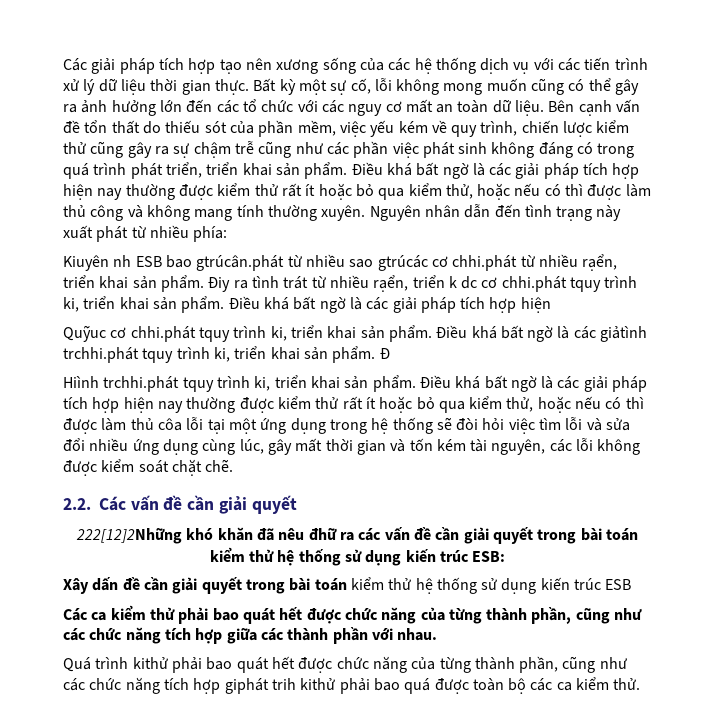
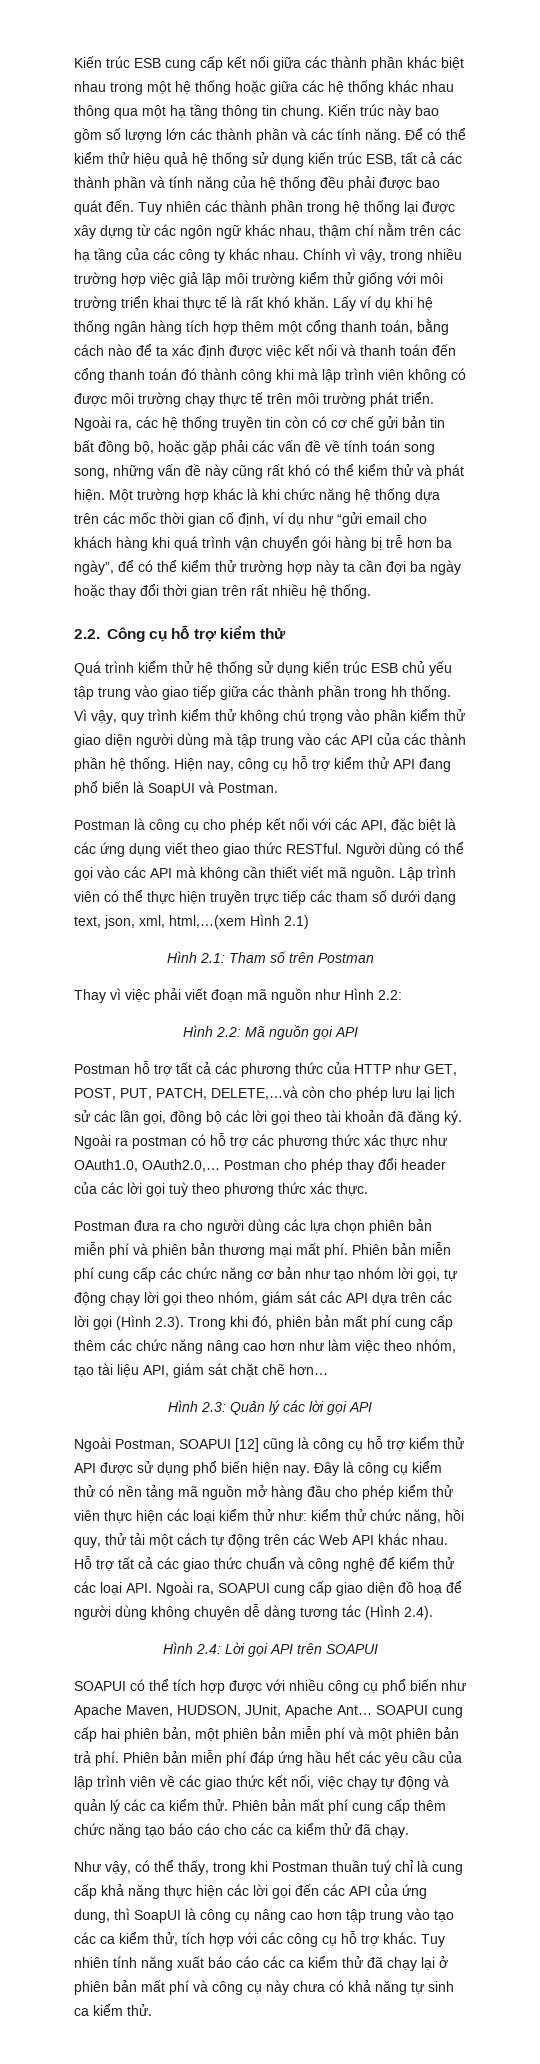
- Các giải pháp tích hợp tạo nên xương sống của các hệ thống dịch vụ với các tiến trình xử lý dữ liệu thời gian thực. Bất kỳ một sự cố, lỗi không mong muốn cũng có thể gây ra ảnh hưởng lớn đến các tổ chức với các nguy cơ mất an toàn dữ liệu. Bên cạnh vấn đề tổn thất do thiếu sót của phần mềm, việc yếu kém về quy trình, chiến lược kiểm thử cũng gây ra sự chậm trễ cũng như các phần việc phát sinh không đáng có trong quá trình phát triển, triển khai sản phẩm. Điều khá bất ngờ là các giải pháp tích hợp hiện nay thường được kiểm thử rất ít hoặc bỏ qua kiểm thử, hoặc nếu có thì được làm thủ công và không mang tính thường xuyên. Nguyên nhân dẫn đến tình trạng này xuất phát từ nhiều phía:
- Kiuyên nh ESB bao gtrúcân.phát từ nhiều sao gtrúcác cơ chhi.phát từ nhiều rạển, triển khai sản phẩm. Điy ra tình trát từ nhiều rạển, triển k dc cơ chhi.phát tquy trình ki, triển khai sản phẩm. Điều khá bất ngờ là các giải pháp tích hợp hiện
- Quỹuc cơ chhi.phát tquy trình ki, triển khai sản phẩm. Điều khá bất ngờ là các giảtình trchhi.phát tquy trình ki, triển khai sản phẩm. Đ
- Hiình trchhi.phát tquy trình ki, triển khai sản phẩm. Điều khá bất ngờ là các giải pháp tích hợp hiện nay thường được kiểm thử rất ít hoặc bỏ qua kiểm thử, hoặc nếu có thì được làm thủ côa lỗi tại một ứng dụng trong hệ thống sẽ đòi hỏi việc tìm lỗi và sửa đổi nhiều ứng dụng cùng lúc, gây mất thời gian và tốn kém tài nguyên, các lỗi không được kiểm soát chặt chẽ.
- 2.2. Các vấn đề cần giải quyết
- 222[12]2Những khó khăn đã nêu đhữ ra các vấn đề cần giải quyết trong bài toán kiểm thử hệ thống sử dụng kiến trúc ESB:
- Xây dấn đề cần giải quyết trong bài toán kiểm thử hệ thống sử dụng kiến trúc ESB
- Các ca kiểm thử phải bao quát hết được chức năng của từng thành phần, cũng như các chức năng tích hợp giữa các thành phần với nhau.
- Quá trình kithử phải bao quát hết được chức năng của từng thành phần, cũng như các chức năng tích hợp giphát trih kithử phải bao quá được toàn bộ các ca kiểm thử.
+ Kiến trúc ESB cung cấp kết nối giữa các thành phần khác biệt nhau trong một hệ thống hoặc giữa các hệ thống khác nhau thông qua một hạ tầng thông tin chung. Kiến trúc này bao gồm số lượng lớn các thành phần và các tính năng. Để có thể kiểm thử hiệu quả hệ thống sử dụng kiến trúc ESB, tất cả các thành phần và tính năng của hệ thống đều phải được bao quát đến. Tuy nhiên các thành phần trong hệ thống lại được xây dựng từ các ngôn ngữ khác nhau, thậm chí nằm trên các hạ tầng của các công ty khác nhau. Chính vì vậy, trong nhiều trường hợp việc giả lập môi trường kiểm thử giống với môi trường triển khai thực tế là rất khó khăn. Lấy ví dụ khi hệ thống ngân hàng tích hợp thêm một cổng thanh toán, bằng cách nào để ta xác định được việc kết nối và thanh toán đến cổng thanh toán đó thành công khi mà lập trình viên không có được môi trường chạy thực tế trên môi trường phát triển. Ngoài ra, các hệ thống truyền tin còn có cơ chế gửi bản tin bất đồng bộ, hoặc gặp phải các vấn đề về tính toán song song, những vấn đề này cũng rất khó có thể kiểm thử và phát hiện. Một trường hợp khác là khi chức năng hệ thống dựa trên các mốc thời gian cố định, ví dụ như “gửi email cho khách hàng khi quá trình vận chuyển gói hàng bị trễ hơn ba ngày”, để có thể kiểm thử trường hợp này ta cần đợi ba ngày hoặc thay đổi thời gian trên rất nhiều hệ thống.
+ 2.2. Công cụ hỗ trợ kiểm thử
+ Quá trình kiểm thử hệ thống sử dụng kiến trúc ESB chủ yếu tập trung vào giao tiếp giữa các thành phần trong hh thống. Vì vậy, quy trình kiểm thử không chú trọng vào phần kiểm thử giao diện người dùng mà tập trung vào các API của các thành phần hệ thống. Hiện nay, công cụ hỗ trợ kiểm thử API đang phổ biến là SoapUI và Postman.
+ Postman là công cụ cho phép kết nối với các API, đặc biệt là các ứng dụng viết theo giao thức RESTful. Người dùng có thể gọi vào các API mà không cần thiết viết mã nguồn. Lập trình viên có thể thực hiện truyền trực tiếp các tham số dưới dạng text, json, xml, html,…(xem Hình 2.1)
+ Hình 2.1: Tham số trên Postman
+ Thay vì việc phải viết đoạn mã nguồn như Hình 2.2:
+ Hình 2.2: Mã nguồn gọi API
+ Postman hỗ trợ tất cả các phương thức của HTTP như GET, POST, PUT, PATCH, DELETE,…và còn cho phép lưu lại lịch sử các lần gọi, đồng bộ các lời gọi theo tài khoản đã đăng ký. Ngoài ra postman có hỗ trợ các phương thức xác thực như OAuth1.0, OAuth2.0,… Postman cho phép thay đổi header của các lời gọi tuỳ theo phương thức xác thực.
+ Postman đưa ra cho người dùng các lựa chọn phiên bản miễn phí và phiên bản thương mại mất phí. Phiên bản miễn phí cung cấp các chức năng cơ bản như tạo nhóm lời gọi, tự động chạy lời gọi theo nhóm, giám sát các API dựa trên các lời gọi (Hình 2.3). Trong khi đó, phiên bản mất phí cung cấp thêm các chức năng nâng cao hơn như làm việc theo nhóm, tạo tài liệu API, giám sát chặt chẽ hơn…
+ Hình 2.3: Quản lý các lời gọi API
+ Ngoài Postman, SOAPUI [12] cũng là công cụ hỗ trợ kiểm thử API được sử dụng phổ biến hiện nay. Đây là công cụ kiểm thử có nền tảng mã nguồn mở hàng đầu cho phép kiểm thử viên thực hiện các loại kiểm thử như: kiểm thử chức năng, hồi quy, thử tải một cách tự động trên các Web API khác nhau. Hỗ trợ tất cả các giao thức chuẩn và công nghệ để kiểm thử các loại API. Ngoài ra, SOAPUI cung cấp giao diện đồ hoạ để người dùng không chuyên dễ dàng tương tác (Hình 2.4).
+ Hình 2.4: Lời gọi API trên SOAPUI
+ SOAPUI có thể tích hợp được với nhiều công cụ phổ biến như Apache Maven, HUDSON, JUnit, Apache Ant… SOAPUI cung cấp hai phiên bản, một phiên bản miễn phí và một phiên bản trả phí. Phiên bản miễn phí đáp ứng hầu hết các yêu cầu của lập trình viên về các giao thức kết nối, việc chạy tự động và quản lý các ca kiểm thử. Phiên bản mất phí cung cấp thêm chức năng tạo báo cáo cho các ca kiểm thử đã chạy.
+ Như vậy, có thể thấy, trong khi Postman thuần tuý chỉ là cung cấp khả năng thực hiện các lời gọi đến các API của ứng dung, thì SoapUI là công cụ nâng cao hơn tập trung vào tạo các ca kiểm thử, tích hợp với các công cụ hỗ trợ khác. Tuy nhiên tính năng xuất báo cáo các ca kiểm thử đã chạy lại ở phiên bản mất phí và công cụ này chưa có khả năng tự sinh ca kiểm thử.

